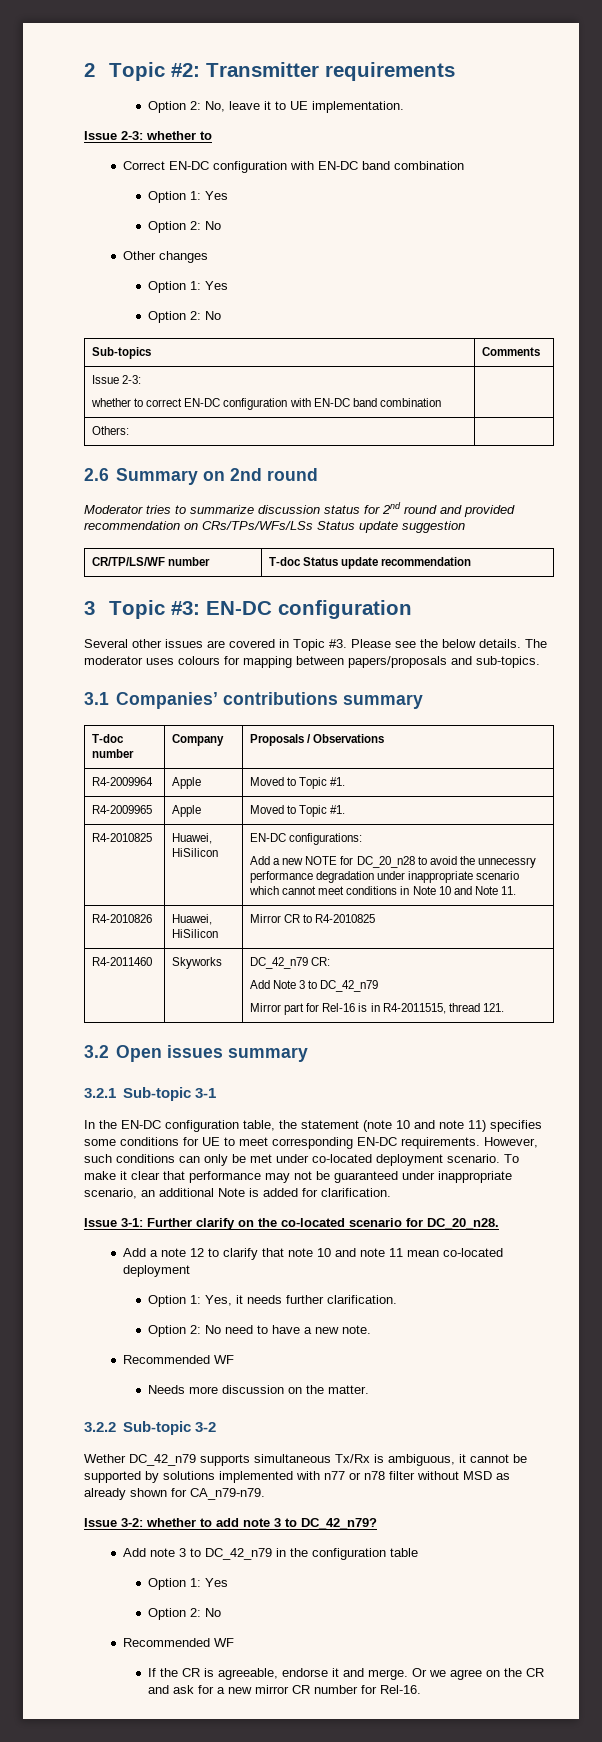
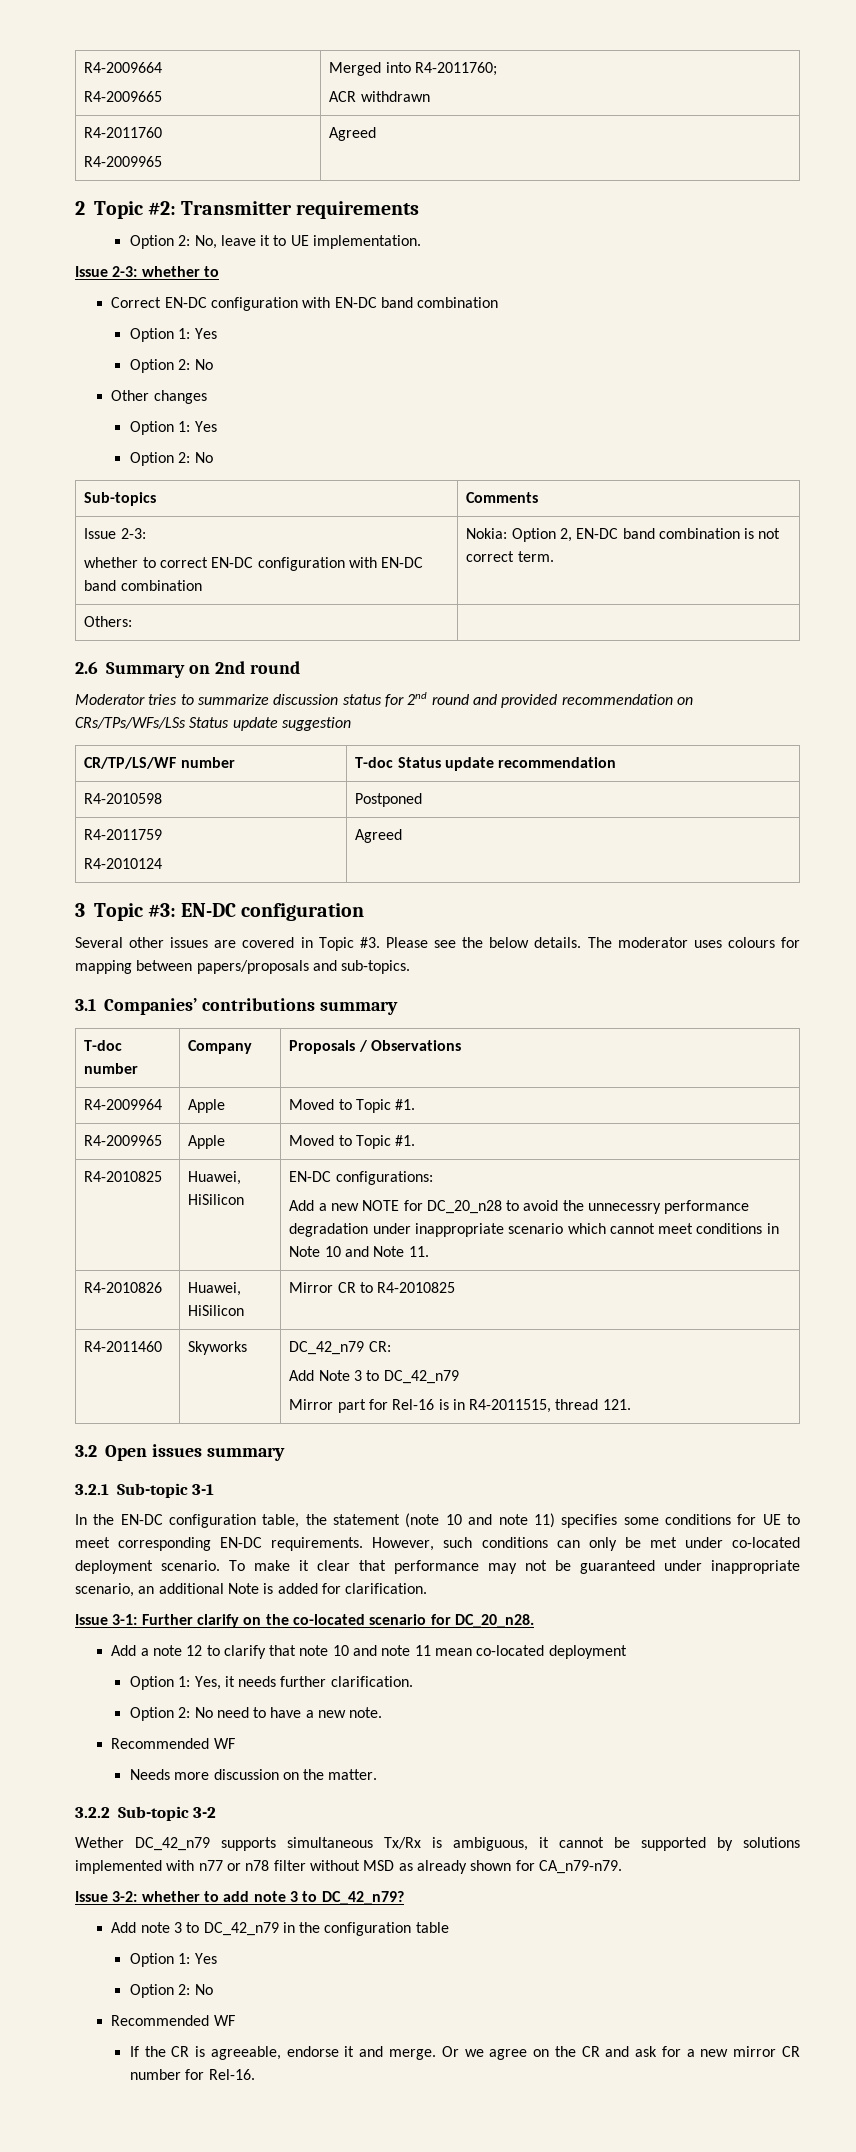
+ R4-2009664
+ R4-2009665 | Merged into R4-2011760;
+ ACR withdrawn
+ R4-2011760
+ R4-2009965 | Agreed
  Sub-topics | Comments
  Issue 2-3:
- whether to correct EN-DC configuration with EN-DC band combination |
+ whether to correct EN-DC configuration with EN-DC band combination | Nokia: Option 2, EN-DC band combination is not correct term.
+ R4-2010598 | Postponed
+ R4-2011759
+ R4-2010124 | Agreed

